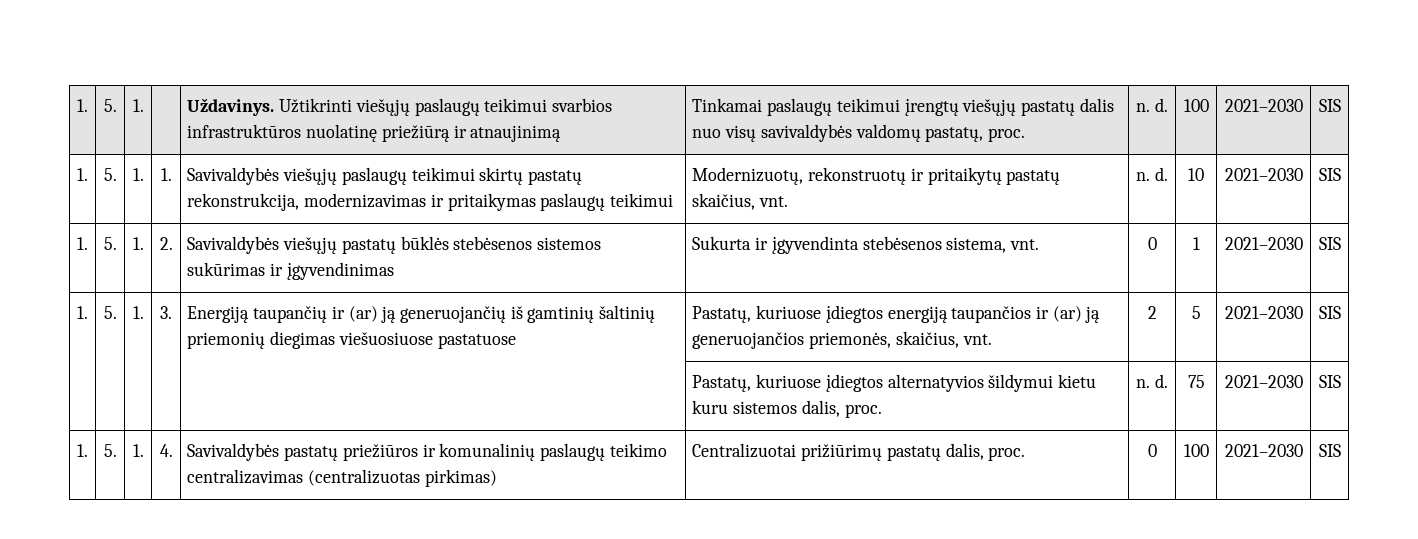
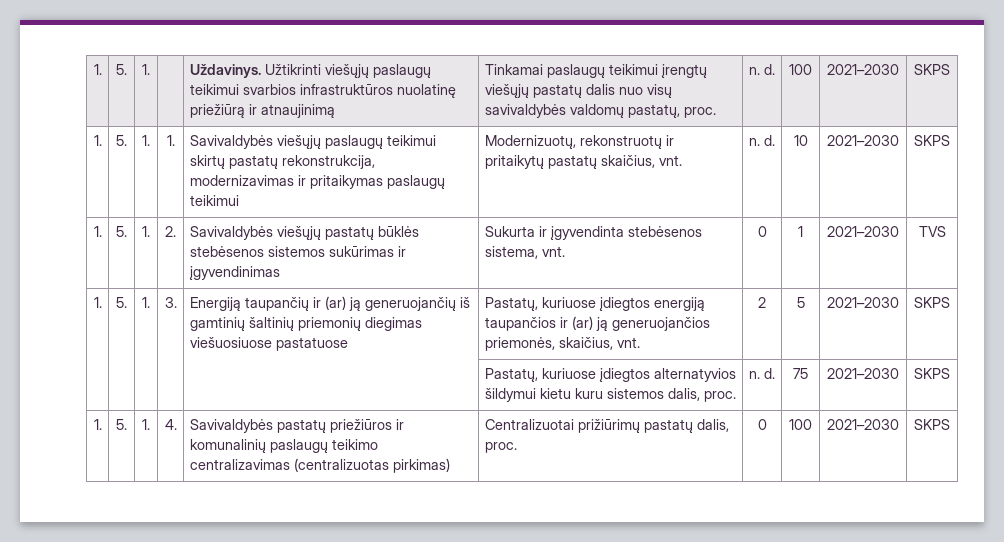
- 1. | 5. | 1. | | Uždavinys. Užtikrinti viešųjų paslaugų teikimui svarbios infrastruktūros nuolatinę priežiūrą ir atnaujinimą | Tinkamai paslaugų teikimui įrengtų viešųjų pastatų dalis nuo visų savivaldybės valdomų pastatų, proc. | n. d. | 100 | 2021–2030 | SIS
+ 1. | 5. | 1. | | Uždavinys. Užtikrinti viešųjų paslaugų teikimui svarbios infrastruktūros nuolatinę priežiūrą ir atnaujinimą | Tinkamai paslaugų teikimui įrengtų viešųjų pastatų dalis nuo visų savivaldybės valdomų pastatų, proc. | n. d. | 100 | 2021–2030 | SKPS
- 1. | 5. | 1. | 1. | Savivaldybės viešųjų paslaugų teikimui skirtų pastatų rekonstrukcija, modernizavimas ir pritaikymas paslaugų teikimui | Modernizuotų, rekonstruotų ir pritaikytų pastatų skaičius, vnt. | n. d. | 10 | 2021–2030 | SIS
+ 1. | 5. | 1. | 1. | Savivaldybės viešųjų paslaugų teikimui skirtų pastatų rekonstrukcija, modernizavimas ir pritaikymas paslaugų teikimui | Modernizuotų, rekonstruotų ir pritaikytų pastatų skaičius, vnt. | n. d. | 10 | 2021–2030 | SKPS
- 1. | 5. | 1. | 2. | Savivaldybės viešųjų pastatų būklės stebėsenos sistemos sukūrimas ir įgyvendinimas | Sukurta ir įgyvendinta stebėsenos sistema, vnt. | 0 | 1 | 2021–2030 | SIS
+ 1. | 5. | 1. | 2. | Savivaldybės viešųjų pastatų būklės stebėsenos sistemos sukūrimas ir įgyvendinimas | Sukurta ir įgyvendinta stebėsenos sistema, vnt. | 0 | 1 | 2021–2030 | TVS
- 1. | 5. | 1. | 3. | Energiją taupančių ir (ar) ją generuojančių iš gamtinių šaltinių priemonių diegimas viešuosiuose pastatuose | Pastatų, kuriuose įdiegtos energiją taupančios ir (ar) ją generuojančios priemonės, skaičius, vnt. | 2 | 5 | 2021–2030 | SIS
+ 1. | 5. | 1. | 3. | Energiją taupančių ir (ar) ją generuojančių iš gamtinių šaltinių priemonių diegimas viešuosiuose pastatuose | Pastatų, kuriuose įdiegtos energiją taupančios ir (ar) ją generuojančios priemonės, skaičius, vnt. | 2 | 5 | 2021–2030 | SKPS
- | | | | | Pastatų, kuriuose įdiegtos alternatyvios šildymui kietu kuru sistemos dalis, proc. | n. d. | 75 | 2021–2030 | SIS
+ | | | | | Pastatų, kuriuose įdiegtos alternatyvios šildymui kietu kuru sistemos dalis, proc. | n. d. | 75 | 2021–2030 | SKPS
- 1. | 5. | 1. | 4. | Savivaldybės pastatų priežiūros ir komunalinių paslaugų teikimo centralizavimas (centralizuotas pirkimas) | Centralizuotai prižiūrimų pastatų dalis, proc. | 0 | 100 | 2021–2030 | SIS
+ 1. | 5. | 1. | 4. | Savivaldybės pastatų priežiūros ir komunalinių paslaugų teikimo centralizavimas (centralizuotas pirkimas) | Centralizuotai prižiūrimų pastatų dalis, proc. | 0 | 100 | 2021–2030 | SKPS

